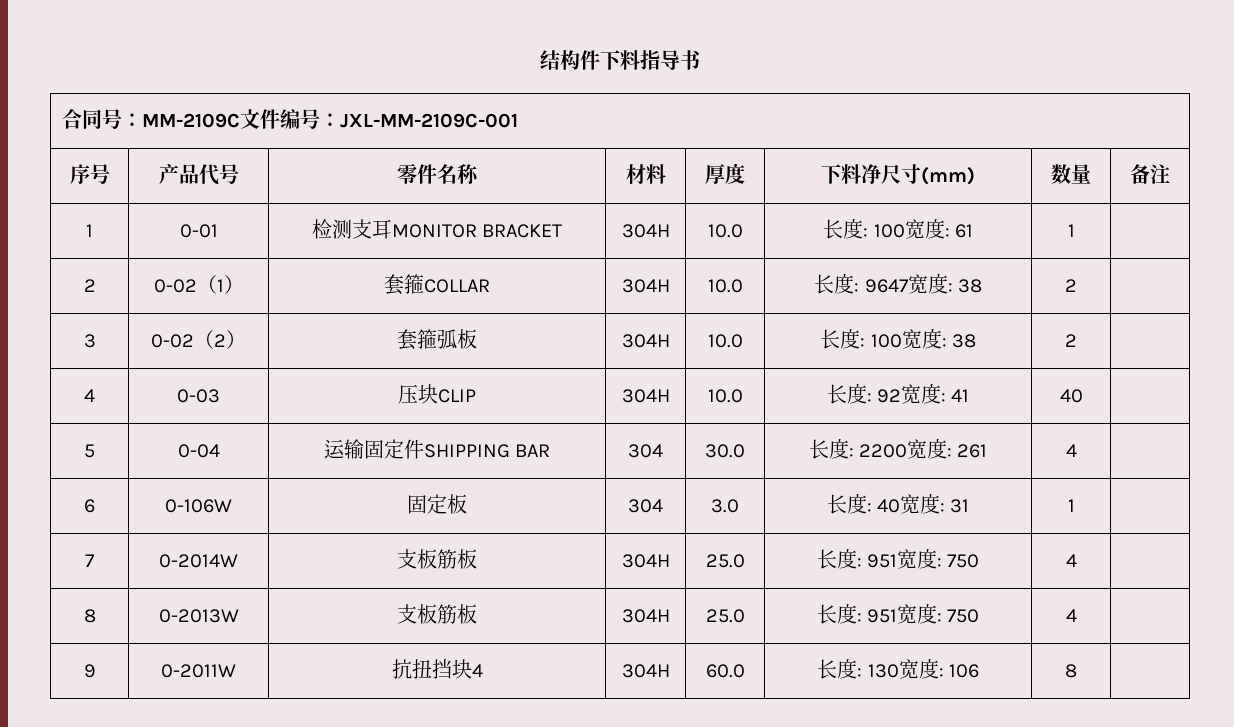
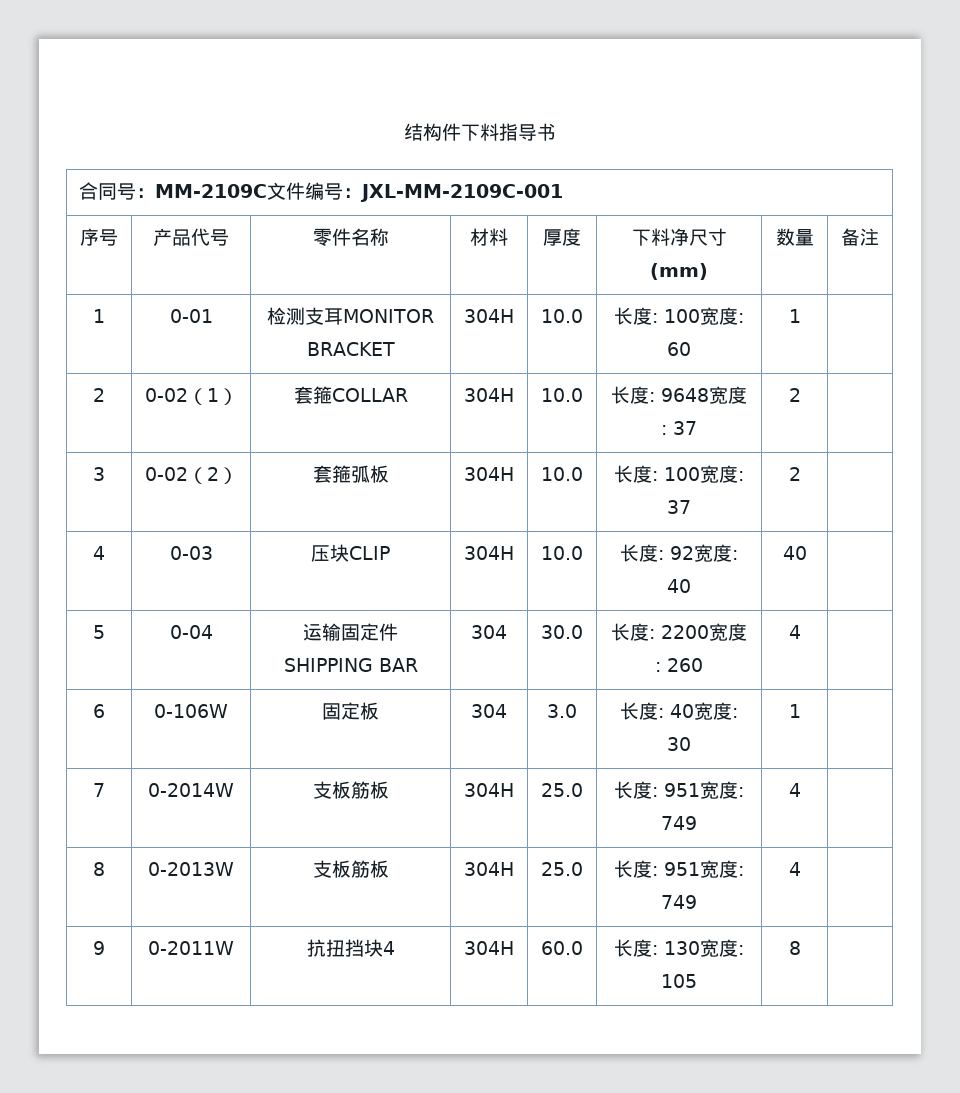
- 1 | 0-01 | 检测支耳MONITOR BRACKET | 304H | 10.0 | 长度: 100宽度: 61 | 1 |
+ 1 | 0-01 | 检测支耳MONITOR BRACKET | 304H | 10.0 | 长度: 100宽度: 60 | 1 |
- 2 | 0-02（1） | 套箍COLLAR | 304H | 10.0 | 长度: 9647宽度: 38 | 2 |
+ 2 | 0-02（1） | 套箍COLLAR | 304H | 10.0 | 长度: 9648宽度: 37 | 2 |
- 3 | 0-02（2） | 套箍弧板 | 304H | 10.0 | 长度: 100宽度: 38 | 2 |
+ 3 | 0-02（2） | 套箍弧板 | 304H | 10.0 | 长度: 100宽度: 37 | 2 |
- 4 | 0-03 | 压块CLIP | 304H | 10.0 | 长度: 92宽度: 41 | 40 |
+ 4 | 0-03 | 压块CLIP | 304H | 10.0 | 长度: 92宽度: 40 | 40 |
- 5 | 0-04 | 运输固定件SHIPPING BAR | 304 | 30.0 | 长度: 2200宽度: 261 | 4 |
+ 5 | 0-04 | 运输固定件SHIPPING BAR | 304 | 30.0 | 长度: 2200宽度: 260 | 4 |
- 6 | 0-106W | 固定板 | 304 | 3.0 | 长度: 40宽度: 31 | 1 |
+ 6 | 0-106W | 固定板 | 304 | 3.0 | 长度: 40宽度: 30 | 1 |
- 7 | 0-2014W | 支板筋板 | 304H | 25.0 | 长度: 951宽度: 750 | 4 |
+ 7 | 0-2014W | 支板筋板 | 304H | 25.0 | 长度: 951宽度: 749 | 4 |
- 8 | 0-2013W | 支板筋板 | 304H | 25.0 | 长度: 951宽度: 750 | 4 |
+ 8 | 0-2013W | 支板筋板 | 304H | 25.0 | 长度: 951宽度: 749 | 4 |
- 9 | 0-2011W | 抗扭挡块4 | 304H | 60.0 | 长度: 130宽度: 106 | 8 |
+ 9 | 0-2011W | 抗扭挡块4 | 304H | 60.0 | 长度: 130宽度: 105 | 8 |

